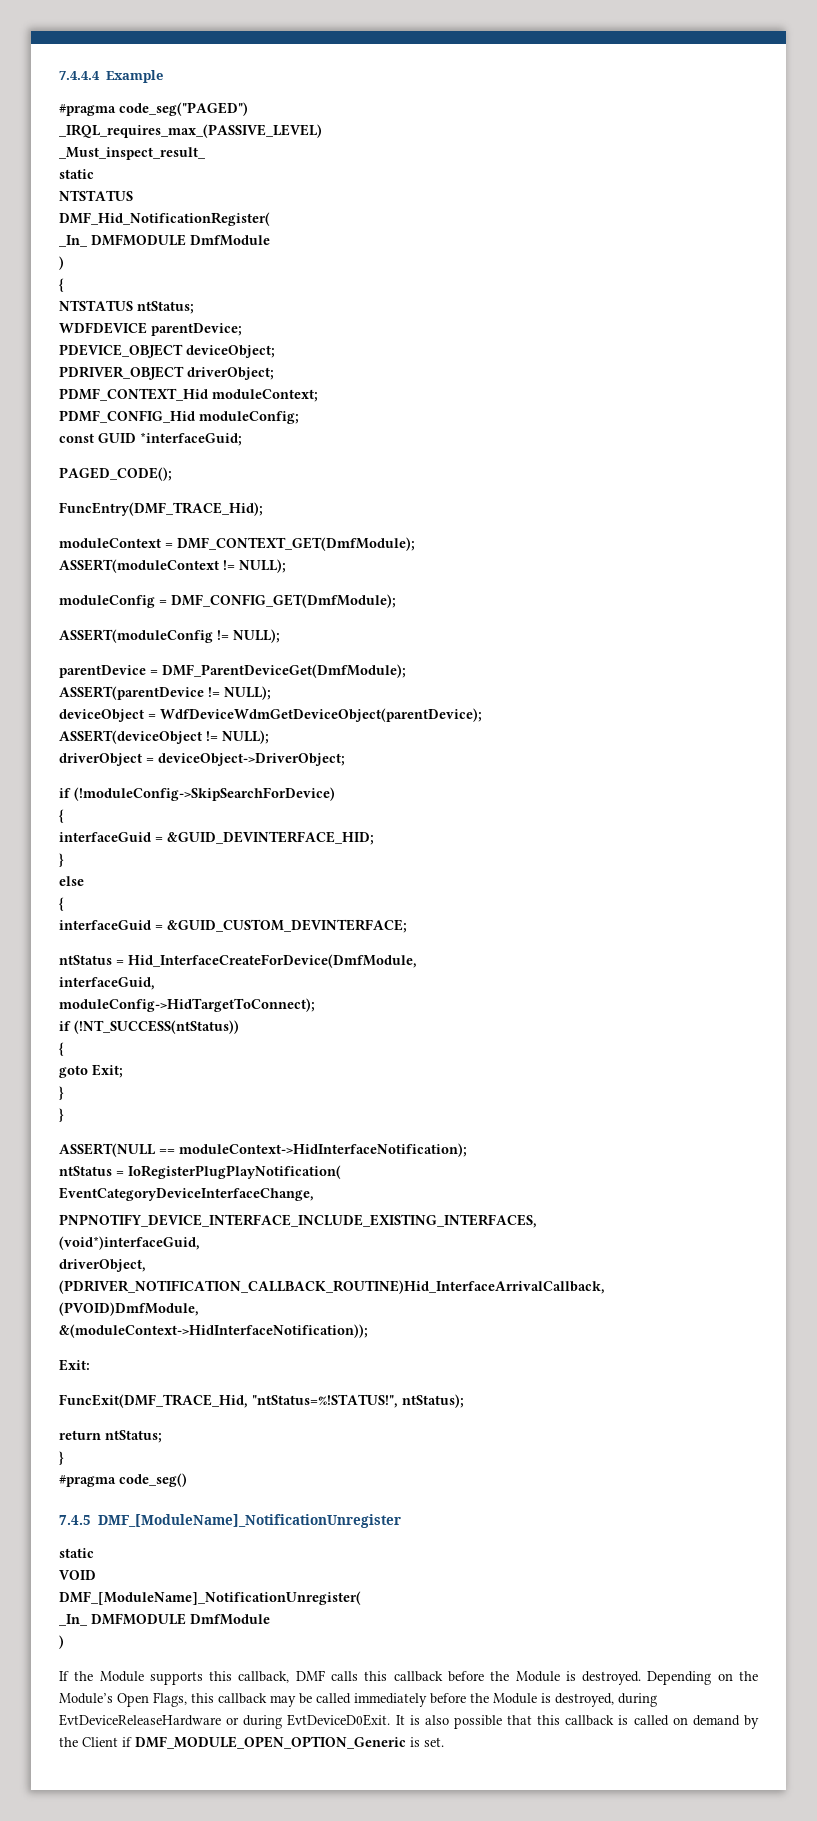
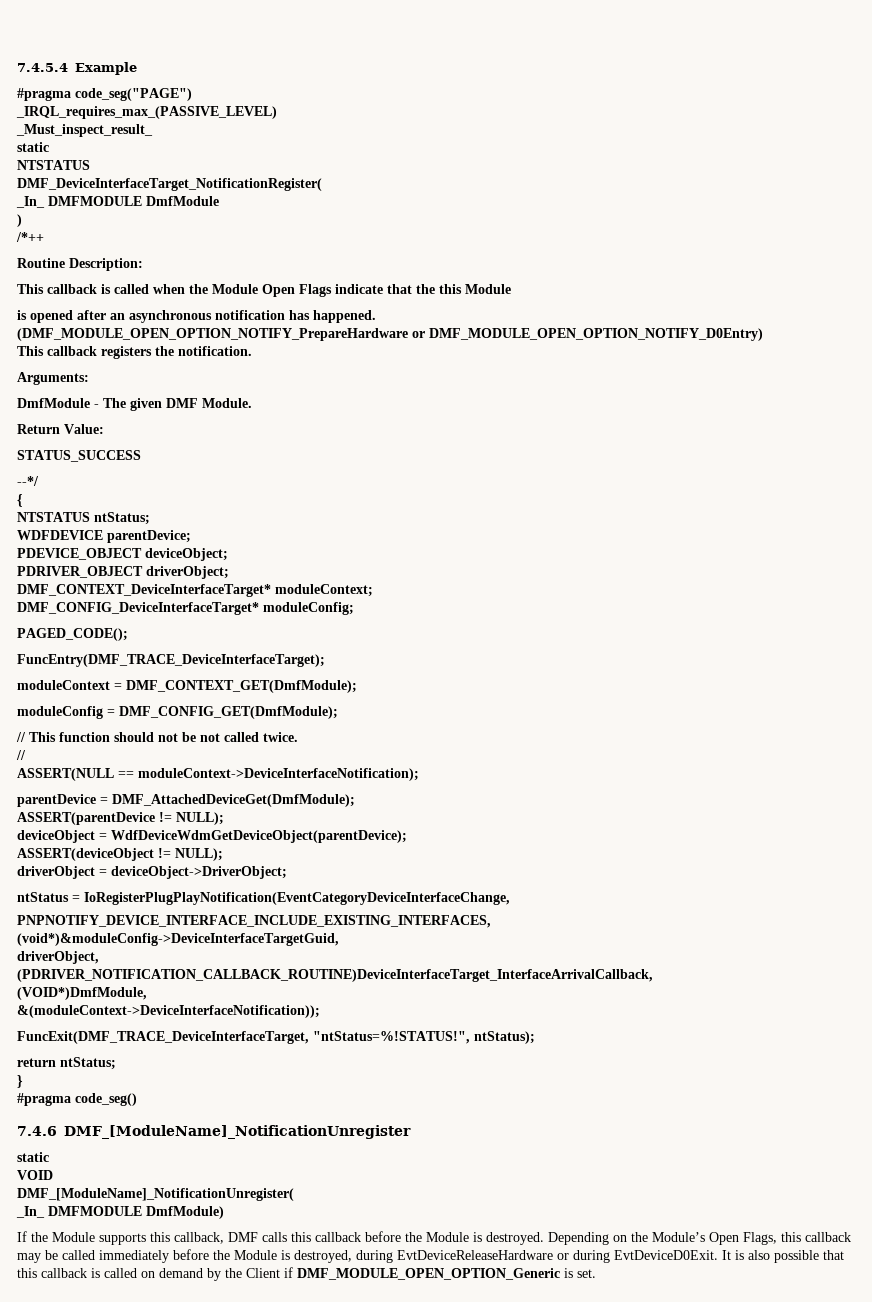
- 7.4.4.4 Example
+ 7.4.5.4 Example
- #pragma code_seg("PAGED")
+ #pragma code_seg("PAGE")
- DMF_Hid_NotificationRegister(
+ DMF_DeviceInterfaceTarget_NotificationRegister(
  _In_ DMFMODULE DmfModule
  )
+ /*++
+ Routine Description:
+ This callback is called when the Module Open Flags indicate that the this Module
+ is opened after an asynchronous notification has happened.
+ (DMF_MODULE_OPEN_OPTION_NOTIFY_PrepareHardware or DMF_MODULE_OPEN_OPTION_NOTIFY_D0Entry)
+ This callback registers the notification.
+ Arguments:
+ DmfModule - The given DMF Module.
+ Return Value:
+ STATUS_SUCCESS
+ --*/
- PDMF_CONTEXT_Hid moduleContext;
+ DMF_CONTEXT_DeviceInterfaceTarget* moduleContext;
- PDMF_CONFIG_Hid moduleConfig;
+ DMF_CONFIG_DeviceInterfaceTarget* moduleConfig;
- const GUID *interfaceGuid;
- FuncEntry(DMF_TRACE_Hid);
+ FuncEntry(DMF_TRACE_DeviceInterfaceTarget);
- ASSERT(moduleContext != NULL);
- ASSERT(moduleConfig != NULL);
+ // This function should not be not called twice.
+ //
+ ASSERT(NULL == moduleContext->DeviceInterfaceNotification);
- parentDevice = DMF_ParentDeviceGet(DmfModule);
+ parentDevice = DMF_AttachedDeviceGet(DmfModule);
- if (!moduleConfig->SkipSearchForDevice)
- {
- interfaceGuid = &GUID_DEVINTERFACE_HID;
- }
- else
- {
- interfaceGuid = &GUID_CUSTOM_DEVINTERFACE;
- ntStatus = Hid_InterfaceCreateForDevice(DmfModule,
- interfaceGuid,
- moduleConfig->HidTargetToConnect);
- if (!NT_SUCCESS(ntStatus))
- {
- goto Exit;
- }
- }
- ASSERT(NULL == moduleContext->HidInterfaceNotification);
- ntStatus = IoRegisterPlugPlayNotification(
- EventCategoryDeviceInterfaceChange,
+ ntStatus = IoRegisterPlugPlayNotification(EventCategoryDeviceInterfaceChange,
- (void*)interfaceGuid,
+ (void*)&moduleConfig->DeviceInterfaceTargetGuid,
- (PDRIVER_NOTIFICATION_CALLBACK_ROUTINE)Hid_InterfaceArrivalCallback,
- (PVOID)DmfModule,
- &(moduleContext->HidInterfaceNotification));
- Exit:
- FuncExit(DMF_TRACE_Hid, "ntStatus=%!STATUS!", ntStatus);
+ (PDRIVER_NOTIFICATION_CALLBACK_ROUTINE)DeviceInterfaceTarget_InterfaceArrivalCallback,
+ (VOID*)DmfModule,
+ &(moduleContext->DeviceInterfaceNotification));
+ FuncExit(DMF_TRACE_DeviceInterfaceTarget, "ntStatus=%!STATUS!", ntStatus);
- 7.4.5 DMF_[ModuleName]_NotificationUnregister
+ 7.4.6 DMF_[ModuleName]_NotificationUnregister
  DMF_[ModuleName]_NotificationUnregister(
- _In_ DMFMODULE DmfModule
- )
+ _In_ DMFMODULE DmfModule)

